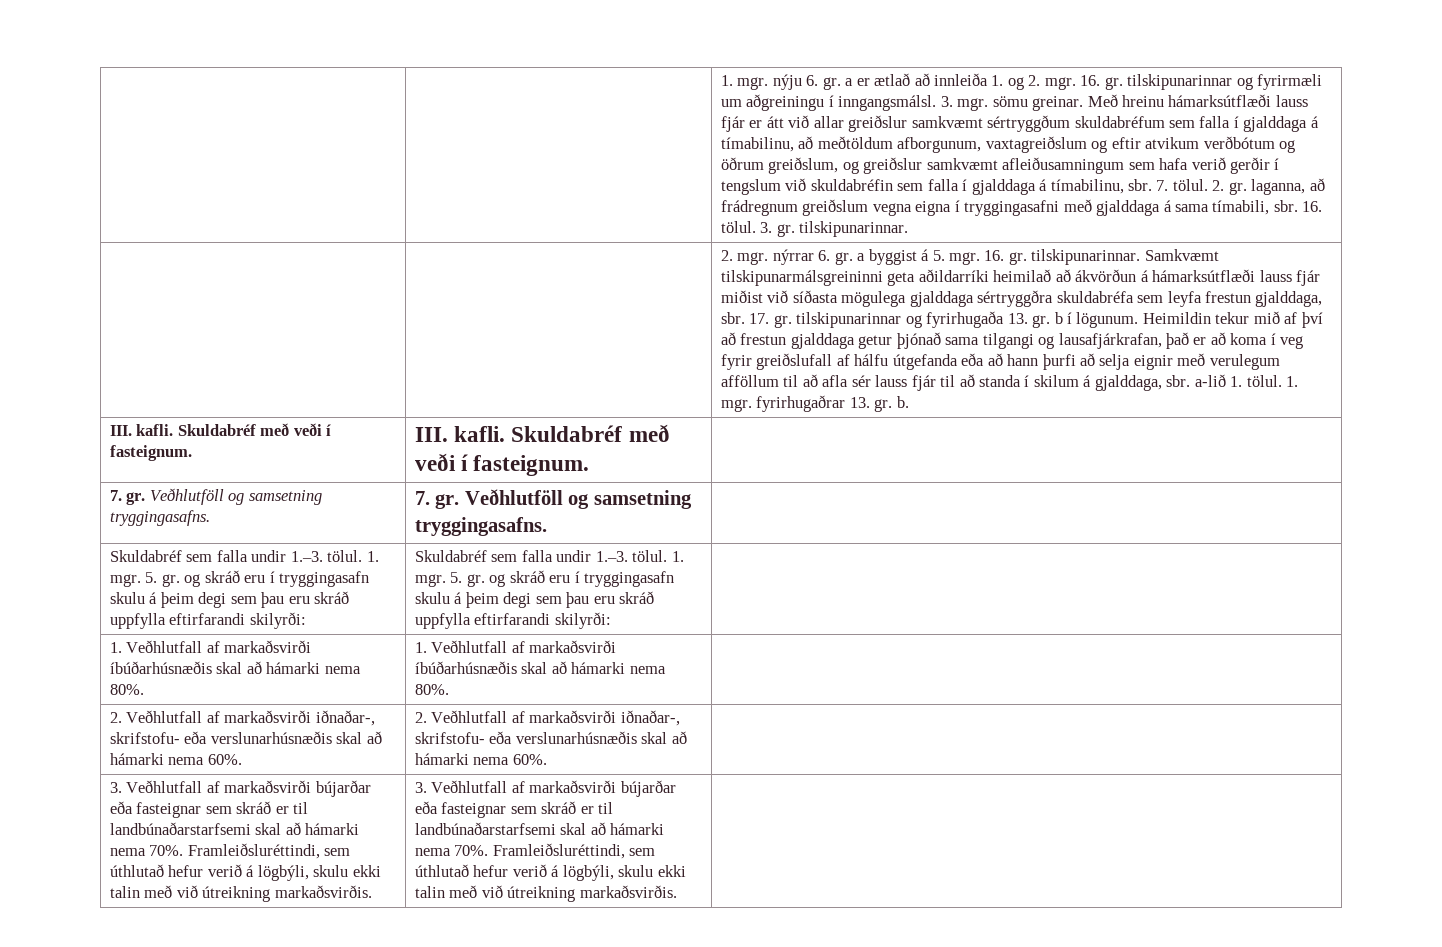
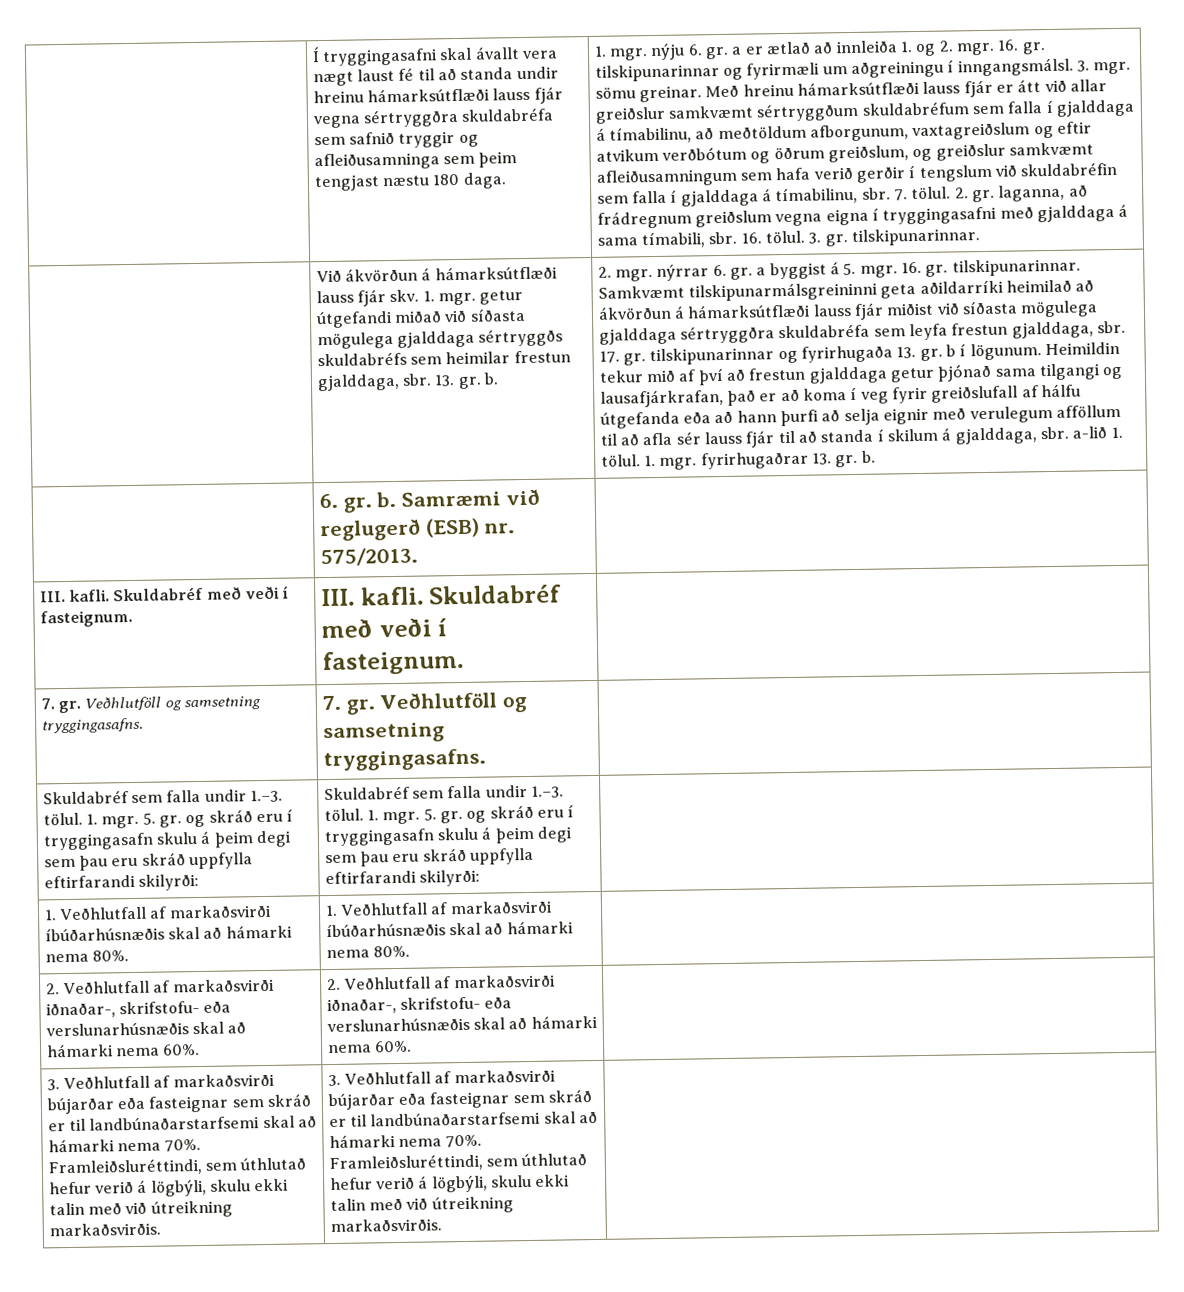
+ Í tryggingasafni skal ávallt vera nægt laust fé til að standa undir hreinu hámarksútflæði lauss fjár vegna sértryggðra skuldabréfa sem safnið tryggir og afleiðusamninga sem þeim tengjast næstu 180 daga.
+ Við ákvörðun á hámarksútflæði lauss fjár skv. 1. mgr. getur útgefandi miðað við síðasta mögulega gjalddaga sértryggðs skuldabréfs sem heimilar frestun gjalddaga, sbr. 13. gr. b.
+ | 6. gr. b. Samræmi við reglugerð (ESB) nr. 575/2013. |

